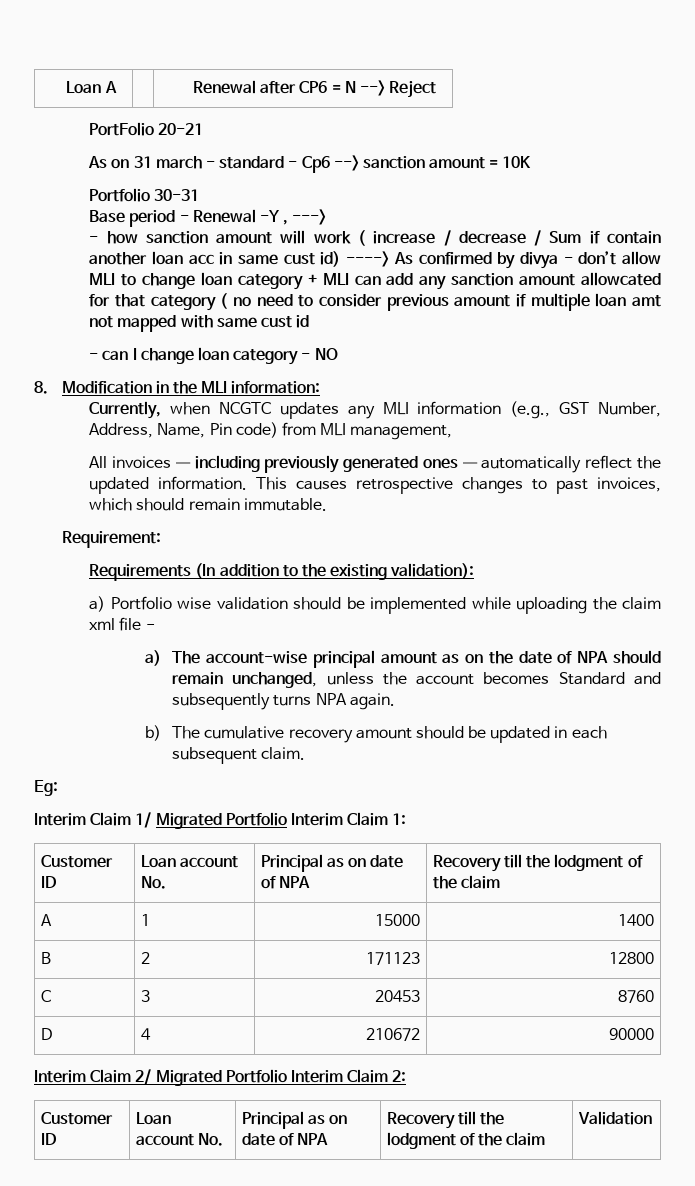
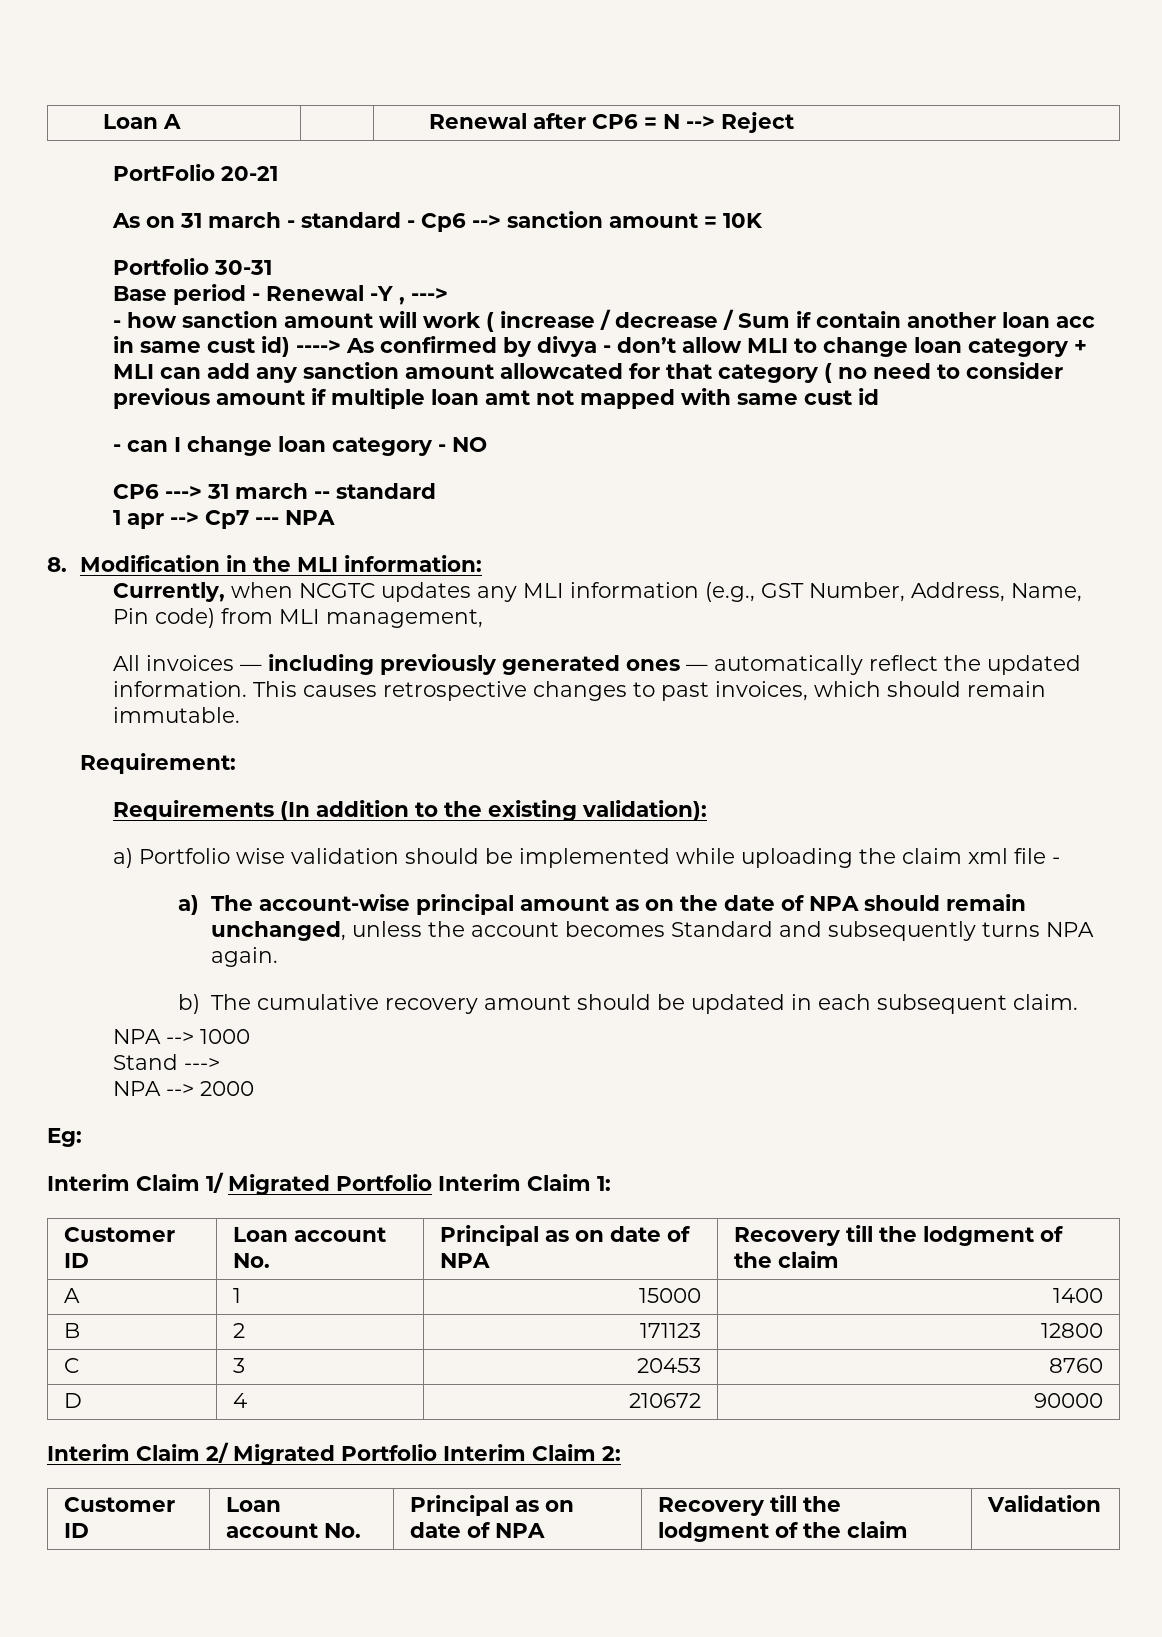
+ CP6 ---> 31 march -- standard
+ 1 apr --> Cp7 --- NPA
+ NPA --> 1000
+ Stand --->
+ NPA --> 2000

